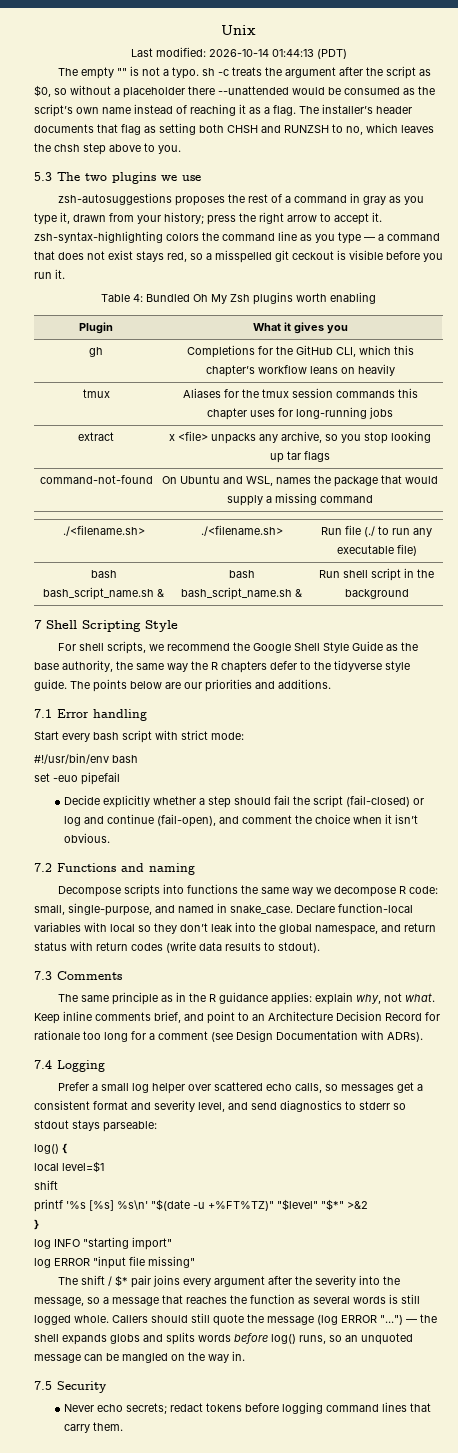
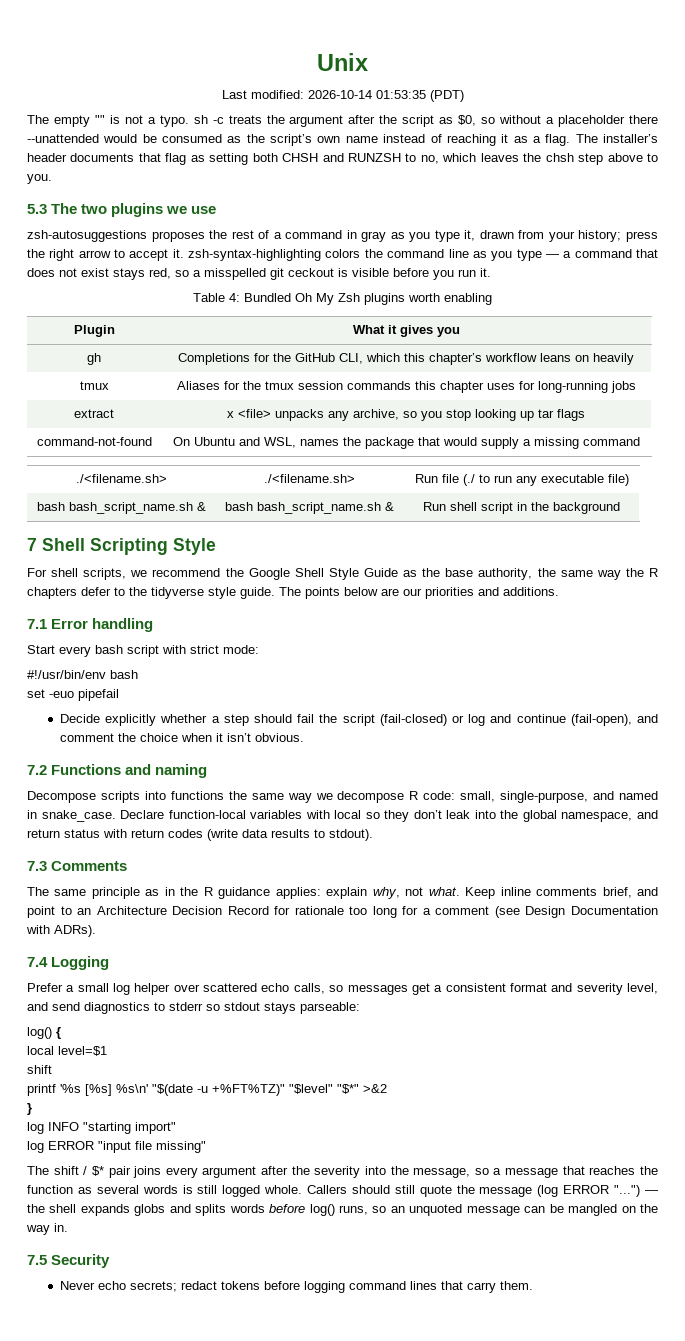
- Last modified: 2026-10-14 01:44:13 (PDT)
+ Last modified: 2026-10-14 01:53:35 (PDT)

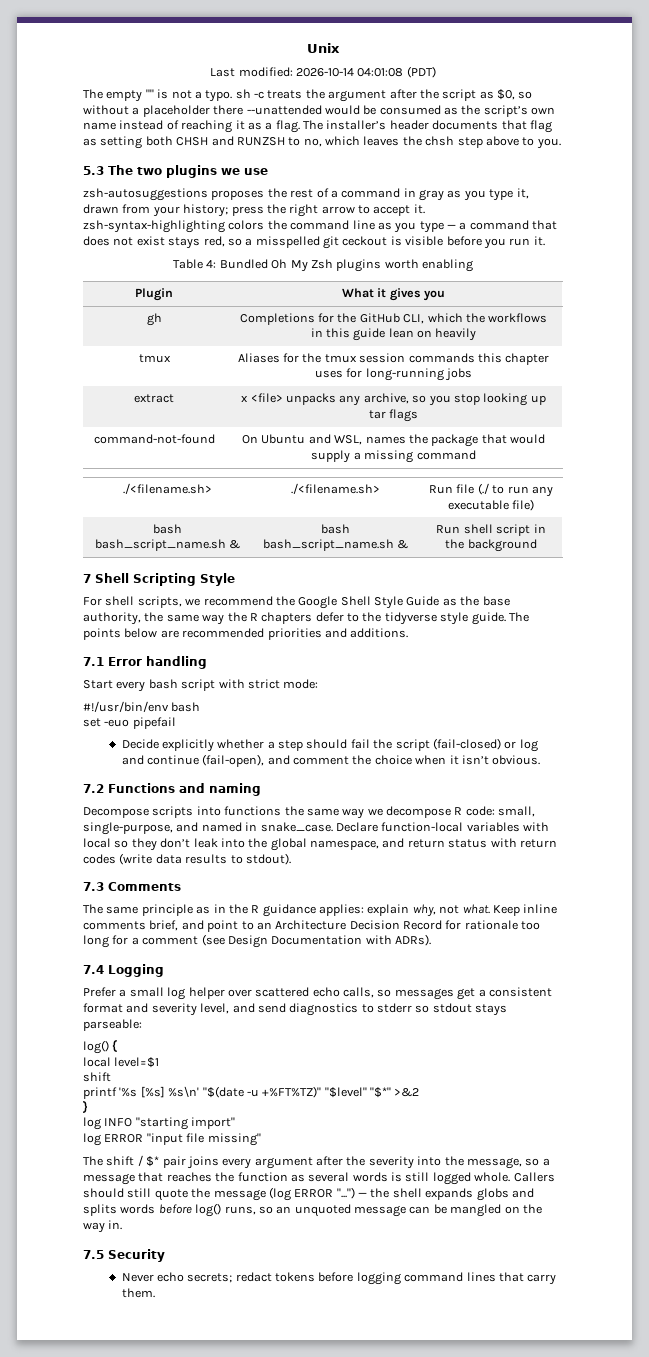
- Last modified: 2026-10-14 01:53:35 (PDT)
+ Last modified: 2026-10-14 04:01:08 (PDT)
- gh | Completions for the GitHub CLI, which this chapter’s workflow leans on heavily
+ gh | Completions for the GitHub CLI, which the workflows in this guide lean on heavily
- The points below are our priorities and additions.
+ The points below are recommended priorities and additions.

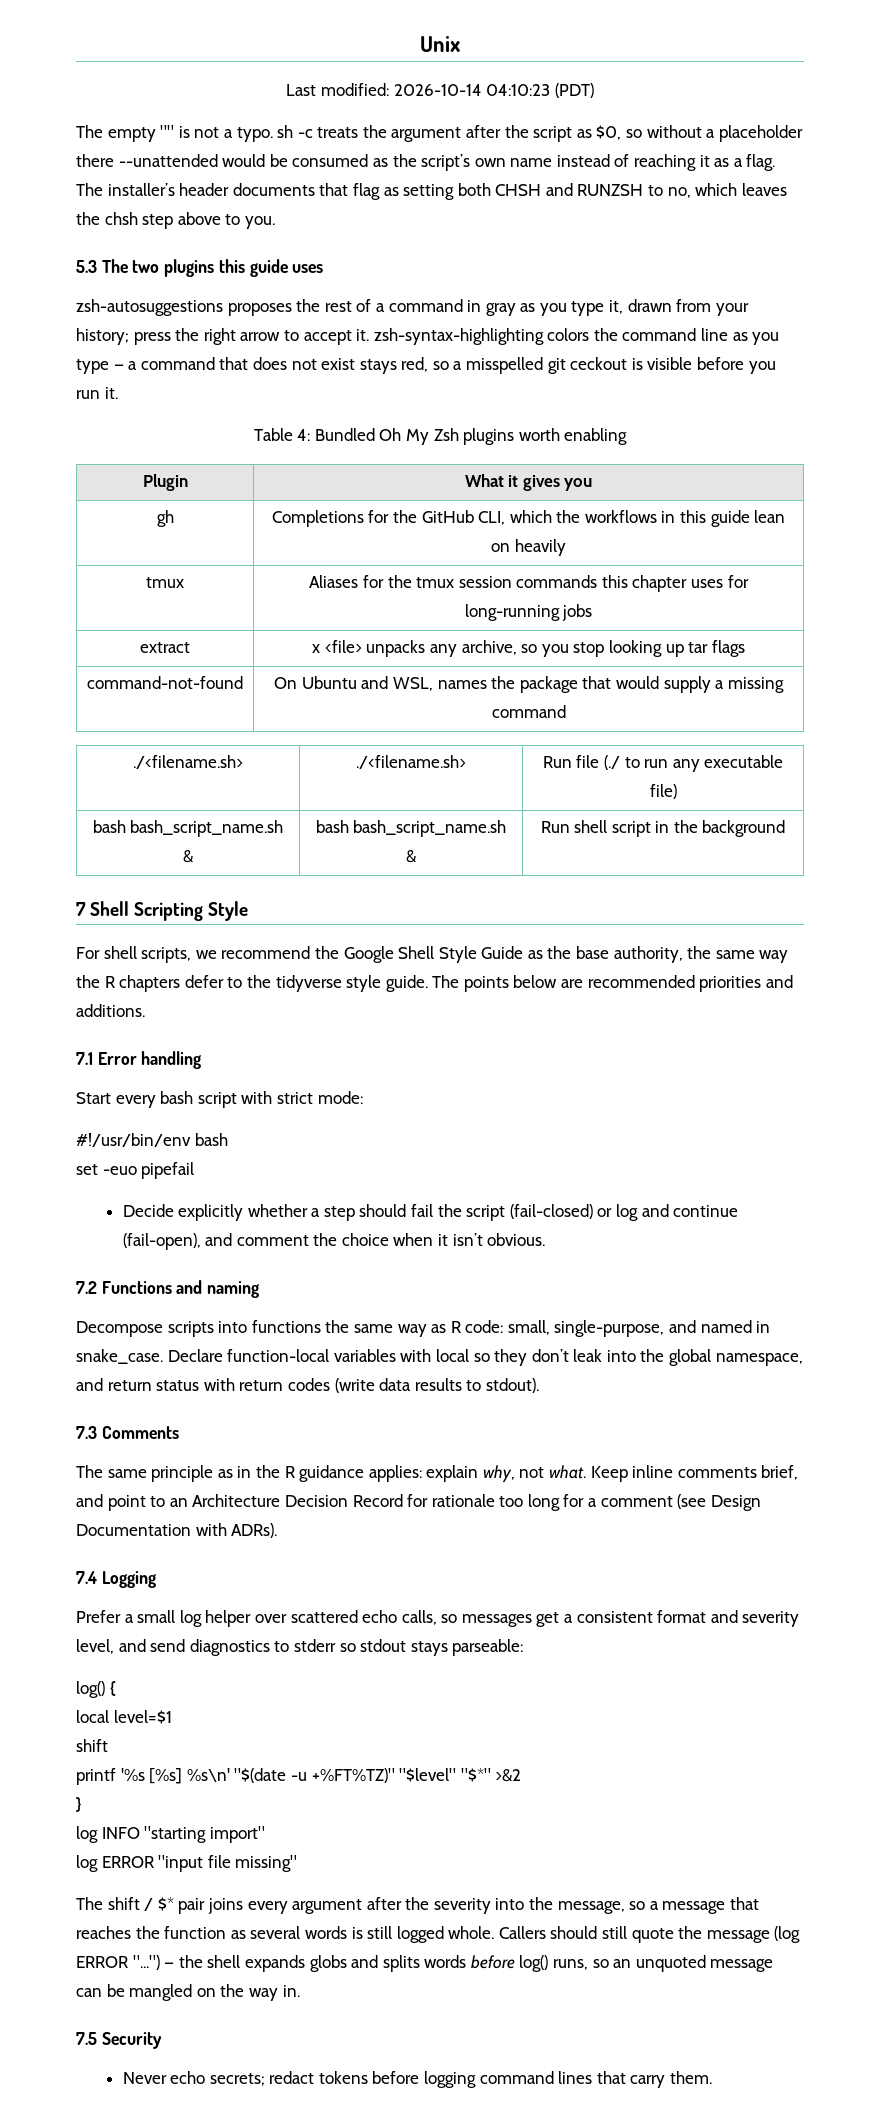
- Last modified: 2026-10-14 04:01:08 (PDT)
+ Last modified: 2026-10-14 04:10:23 (PDT)
- 5.3 The two plugins we use
+ 5.3 The two plugins this guide uses
- Decompose scripts into functions the same way we decompose R code: small, single-purpose, and named in snake_case.
+ Decompose scripts into functions the same way as R code: small, single-purpose, and named in snake_case.

